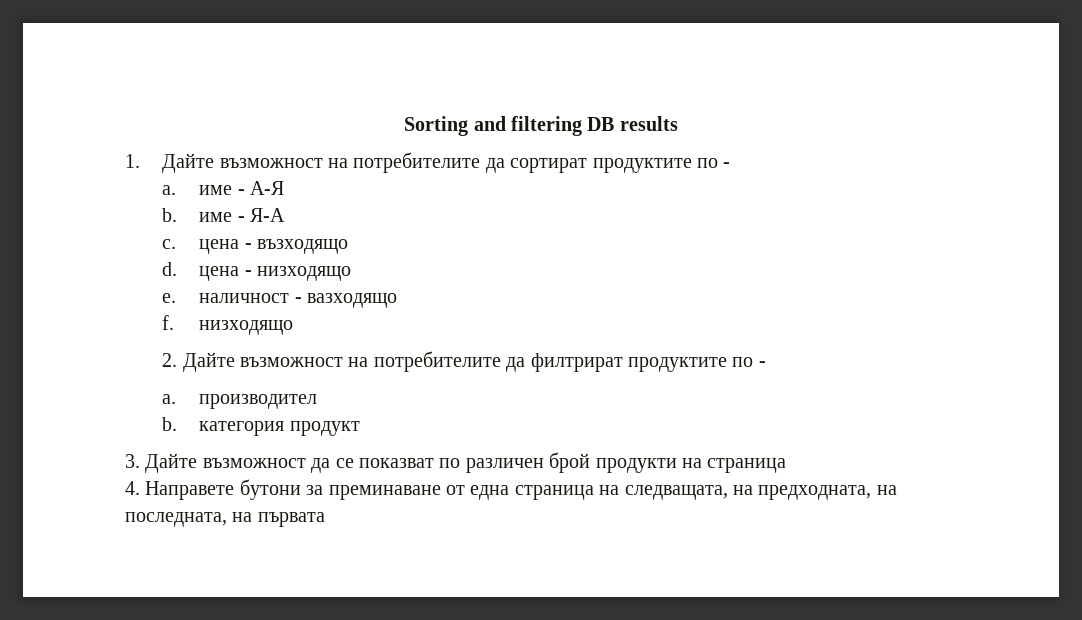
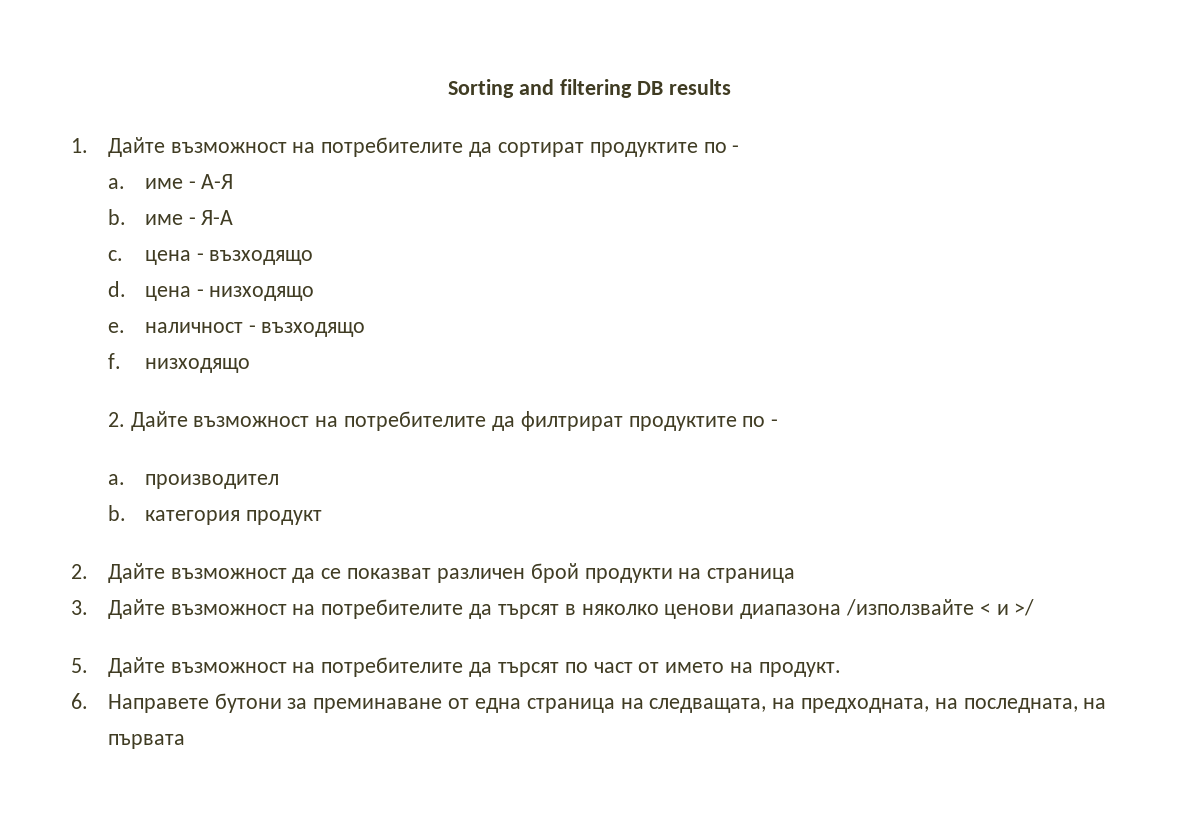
- e. наличност - вазходящо
+ e. наличност - възходящо
- 3. Дайте възможност да се показват по различен брой продукти на страница
+ 2. Дайте възможност да се показват различен брой продукти на страница
- 4. Направете бутони за преминаване от една страница на следващата, на предходната, на последната, на първата
+ 3. Дайте възможност на потребителите да търсят в няколко ценови диапазона /използвайте < и >/
+ 5. Дайте възможност на потребителите да търсят по част от името на продукт.
+ 6. Направете бутони за преминаване от една страница на следващата, на предходната, на последната, на първата

